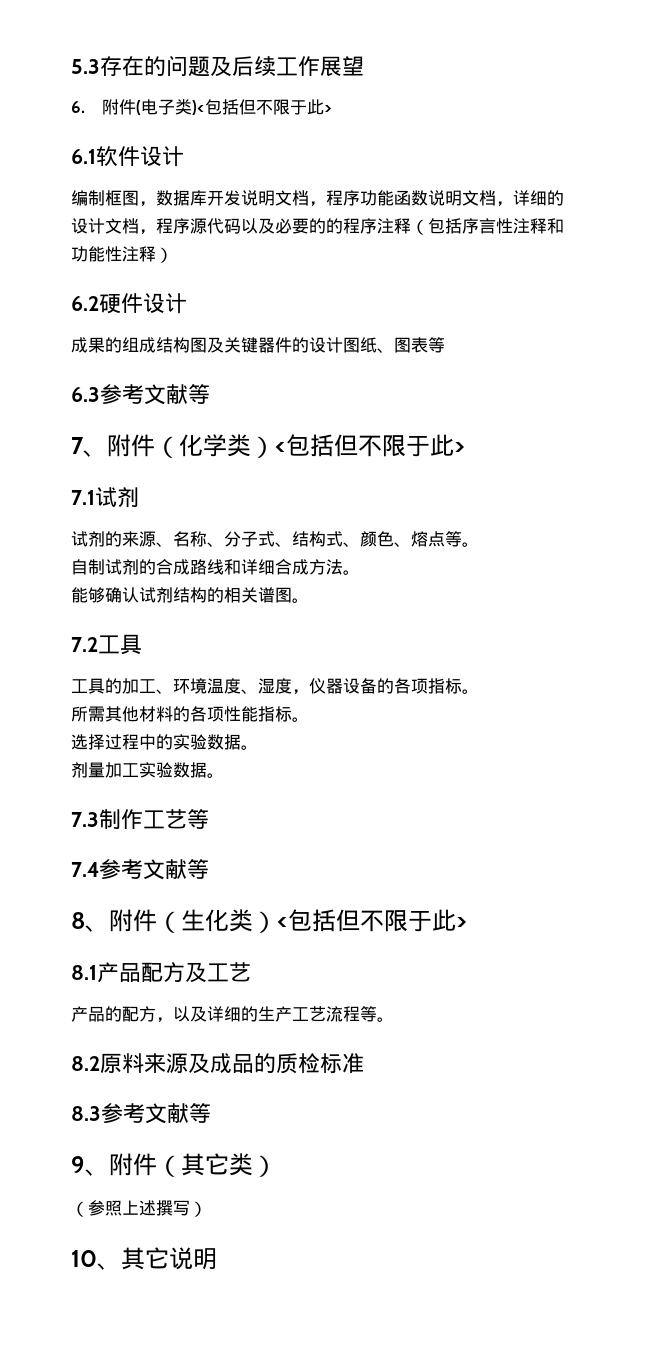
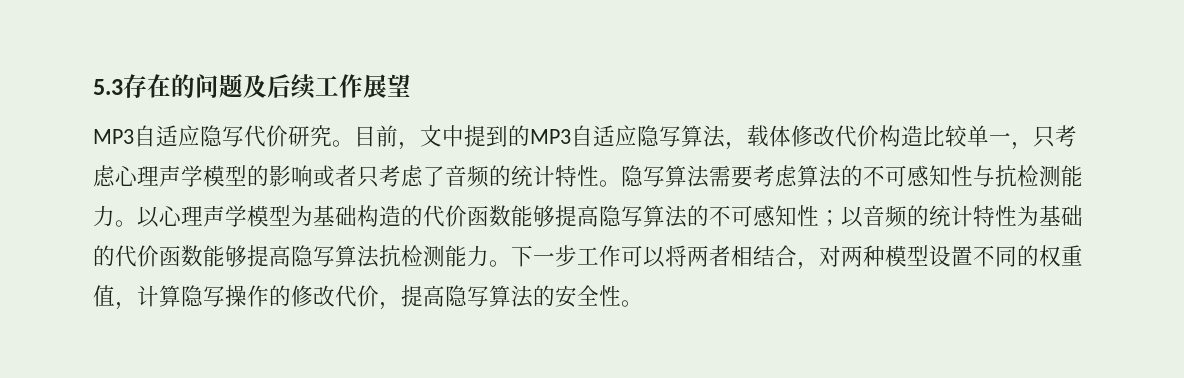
- 6.附件(电子类)<包括但不限于此>
- 6.1软件设计
- 编制框图，数据库开发说明文档，程序功能函数说明文档，详细的设计文档，程序源代码以及必要的的程序注释（包括序言性注释和功能性注释）
- 6.2硬件设计
- 成果的组成结构图及关键器件的设计图纸、图表等
- 6.3参考文献等
- 7、附件（化学类）<包括但不限于此>
- 7.1试剂
- 试剂的来源、名称、分子式、结构式、颜色、熔点等。
- 自制试剂的合成路线和详细合成方法。
- 能够确认试剂结构的相关谱图。
- 7.2工具
- 工具的加工、环境温度、湿度，仪器设备的各项指标。
- 所需其他材料的各项性能指标。
- 选择过程中的实验数据。
- 剂量加工实验数据。
- 7.3制作工艺等
- 7.4参考文献等
- 8、附件（生化类）<包括但不限于此>
- 8.1产品配方及工艺
- 产品的配方，以及详细的生产工艺流程等。
- 8.2原料来源及成品的质检标准
- 8.3参考文献等
- 9、附件（其它类）
- （参照上述撰写）
- 10、其它说明
+ MP3自适应隐写代价研究。目前，文中提到的MP3自适应隐写算法，载体修改代价构造比较单一，只考虑心理声学模型的影响或者只考虑了音频的统计特性。隐写算法需要考虑算法的不可感知性与抗检测能力。以心理声学模型为基础构造的代价函数能够提高隐写算法的不可感知性；以音频的统计特性为基础的代价函数能够提高隐写算法抗检测能力。下一步工作可以将两者相结合，对两种模型设置不同的权重值，计算隐写操作的修改代价，提高隐写算法的安全性。

